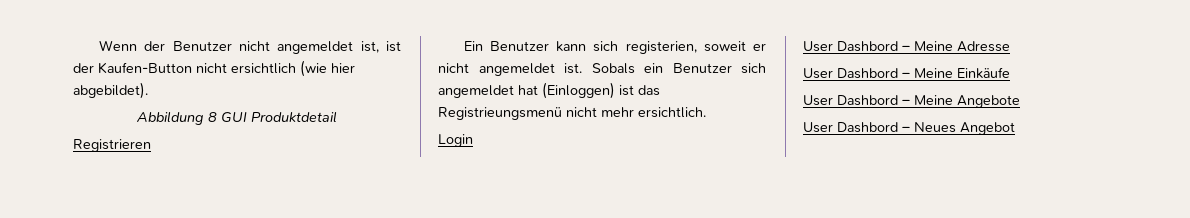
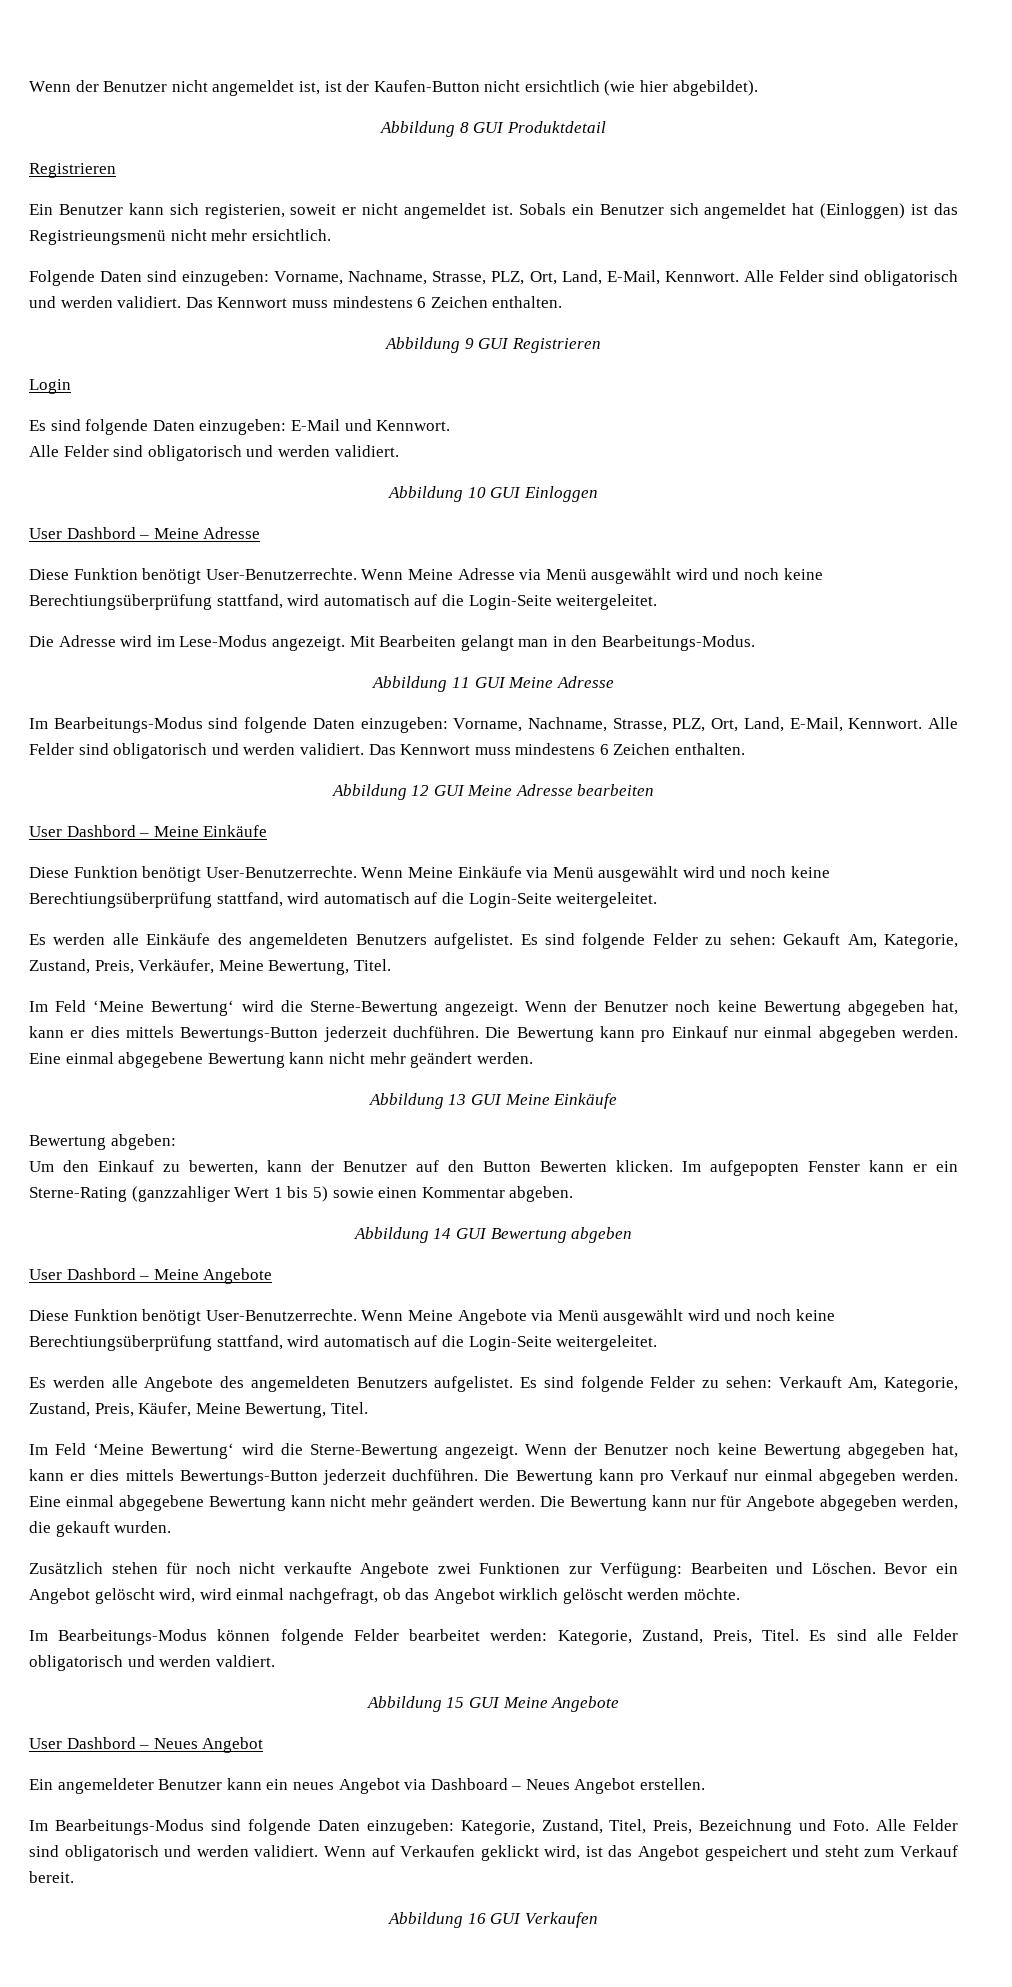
+ Folgende Daten sind einzugeben: Vorname, Nachname, Strasse, PLZ, Ort, Land, E-Mail, Kennwort. Alle Felder sind obligatorisch und werden validiert. Das Kennwort muss mindestens 6 Zeichen enthalten.
+ Abbildung 9 GUI Registrieren
  Login
+ Es sind folgende Daten einzugeben: E-Mail und Kennwort.
+ Alle Felder sind obligatorisch und werden validiert.
+ Abbildung 10 GUI Einloggen
+ Diese Funktion benötigt User-Benutzerrechte. Wenn Meine Adresse via Menü ausgewählt wird und noch keine Berechtiungsüberprüfung stattfand, wird automatisch auf die Login-Seite weitergeleitet.
+ Die Adresse wird im Lese-Modus angezeigt. Mit Bearbeiten gelangt man in den Bearbeitungs-Modus.
+ Abbildung 11 GUI Meine Adresse
+ Im Bearbeitungs-Modus sind folgende Daten einzugeben: Vorname, Nachname, Strasse, PLZ, Ort, Land, E-Mail, Kennwort. Alle Felder sind obligatorisch und werden validiert. Das Kennwort muss mindestens 6 Zeichen enthalten.
+ Abbildung 12 GUI Meine Adresse bearbeiten
+ Diese Funktion benötigt User-Benutzerrechte. Wenn Meine Einkäufe via Menü ausgewählt wird und noch keine Berechtiungsüberprüfung stattfand, wird automatisch auf die Login-Seite weitergeleitet.
+ Es werden alle Einkäufe des angemeldeten Benutzers aufgelistet. Es sind folgende Felder zu sehen: Gekauft Am, Kategorie, Zustand, Preis, Verkäufer, Meine Bewertung, Titel.
+ Im Feld ‘Meine Bewertung‘ wird die Sterne-Bewertung angezeigt. Wenn der Benutzer noch keine Bewertung abgegeben hat, kann er dies mittels Bewertungs-Button jederzeit duchführen. Die Bewertung kann pro Einkauf nur einmal abgegeben werden. Eine einmal abgegebene Bewertung kann nicht mehr geändert werden.
+ Abbildung 13 GUI Meine Einkäufe
+ Bewertung abgeben:
+ Um den Einkauf zu bewerten, kann der Benutzer auf den Button Bewerten klicken. Im aufgepopten Fenster kann er ein Sterne-Rating (ganzzahliger Wert 1 bis 5) sowie einen Kommentar abgeben.
+ Abbildung 14 GUI Bewertung abgeben
+ Diese Funktion benötigt User-Benutzerrechte. Wenn Meine Angebote via Menü ausgewählt wird und noch keine Berechtiungsüberprüfung stattfand, wird automatisch auf die Login-Seite weitergeleitet.
+ Es werden alle Angebote des angemeldeten Benutzers aufgelistet. Es sind folgende Felder zu sehen: Verkauft Am, Kategorie, Zustand, Preis, Käufer, Meine Bewertung, Titel.
+ Im Feld ‘Meine Bewertung‘ wird die Sterne-Bewertung angezeigt. Wenn der Benutzer noch keine Bewertung abgegeben hat, kann er dies mittels Bewertungs-Button jederzeit duchführen. Die Bewertung kann pro Verkauf nur einmal abgegeben werden. Eine einmal abgegebene Bewertung kann nicht mehr geändert werden. Die Bewertung kann nur für Angebote abgegeben werden, die gekauft wurden.
+ Zusätzlich stehen für noch nicht verkaufte Angebote zwei Funktionen zur Verfügung: Bearbeiten und Löschen. Bevor ein Angebot gelöscht wird, wird einmal nachgefragt, ob das Angebot wirklich gelöscht werden möchte.
+ Im Bearbeitungs-Modus können folgende Felder bearbeitet werden: Kategorie, Zustand, Preis, Titel. Es sind alle Felder obligatorisch und werden valdiert.
+ Abbildung 15 GUI Meine Angebote
+ Ein angemeldeter Benutzer kann ein neues Angebot via Dashboard – Neues Angebot erstellen.
+ Im Bearbeitungs-Modus sind folgende Daten einzugeben: Kategorie, Zustand, Titel, Preis, Bezeichnung und Foto. Alle Felder sind obligatorisch und werden validiert. Wenn auf Verkaufen geklickt wird, ist das Angebot gespeichert und steht zum Verkauf bereit.
+ Abbildung 16 GUI Verkaufen

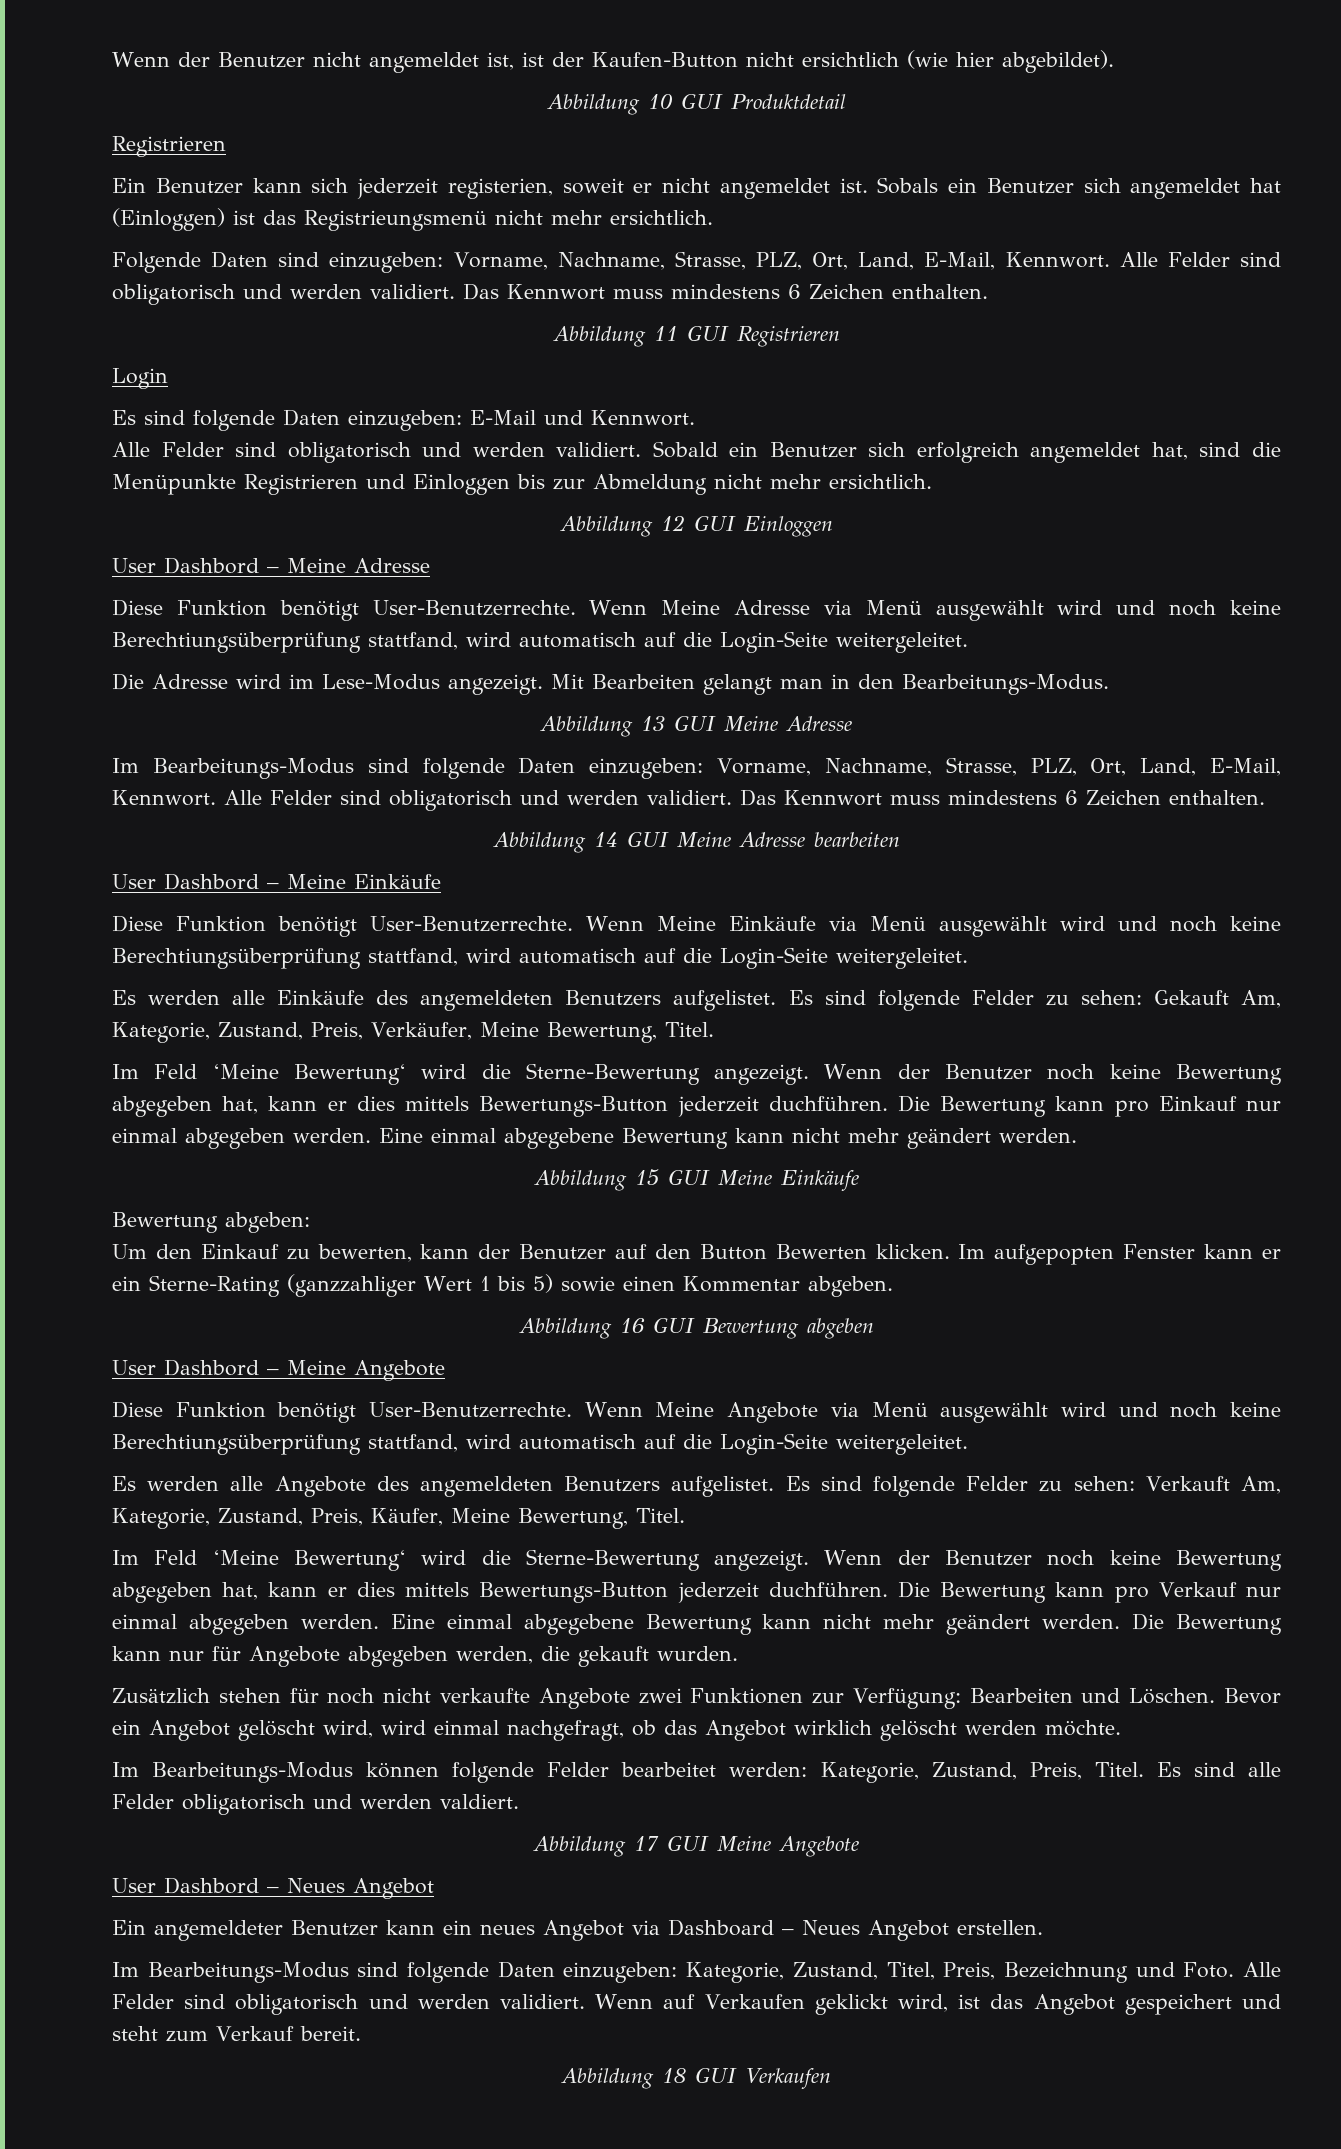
- Abbildung 8 GUI Produktdetail
+ Abbildung 10 GUI Produktdetail
- Ein Benutzer kann sich registerien, soweit er nicht angemeldet ist.
+ Ein Benutzer kann sich jederzeit registerien, soweit er nicht angemeldet ist.
- Abbildung 9 GUI Registrieren
+ Abbildung 11 GUI Registrieren
  Es sind folgende Daten einzugeben: E-Mail und Kennwort.
- Alle Felder sind obligatorisch und werden validiert.
- Abbildung 10 GUI Einloggen
+ Alle Felder sind obligatorisch und werden validiert. Sobald ein Benutzer sich erfolgreich angemeldet hat, sind die Menüpunkte Registrieren und Einloggen bis zur Abmeldung nicht mehr ersichtlich.
+ Abbildung 12 GUI Einloggen
- Abbildung 11 GUI Meine Adresse
+ Abbildung 13 GUI Meine Adresse
- Abbildung 12 GUI Meine Adresse bearbeiten
+ Abbildung 14 GUI Meine Adresse bearbeiten
- Abbildung 13 GUI Meine Einkäufe
+ Abbildung 15 GUI Meine Einkäufe
- Abbildung 14 GUI Bewertung abgeben
+ Abbildung 16 GUI Bewertung abgeben
- Abbildung 15 GUI Meine Angebote
+ Abbildung 17 GUI Meine Angebote
- Abbildung 16 GUI Verkaufen
+ Abbildung 18 GUI Verkaufen

